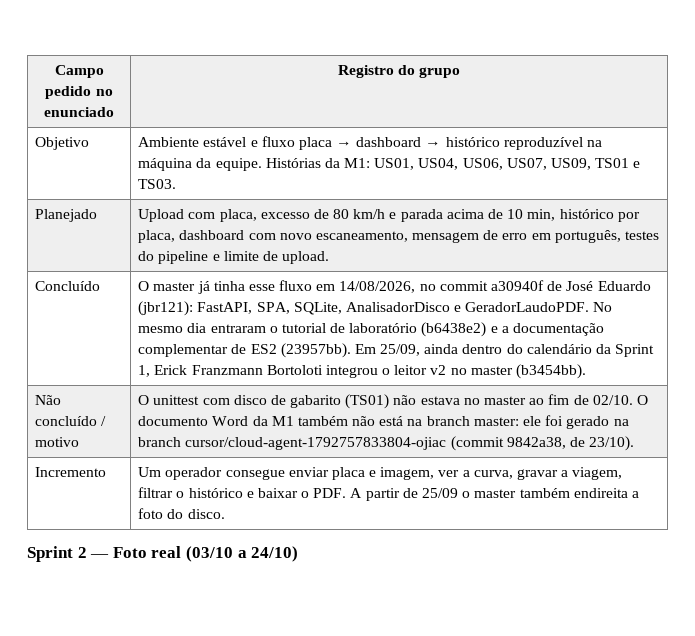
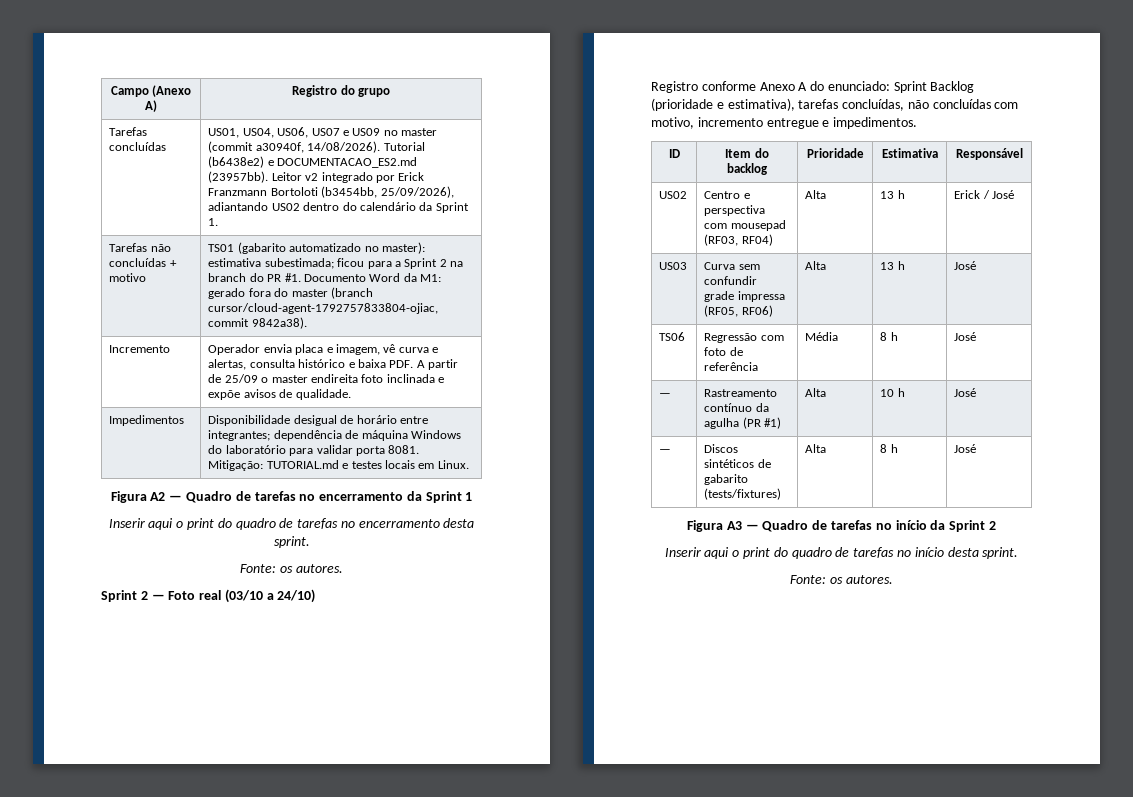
- Campo pedido no enunciado | Registro do grupo
+ Campo (Anexo A) | Registro do grupo
- Objetivo | Ambiente estável e fluxo placa → dashboard → histórico reproduzível na máquina da equipe. Histórias da M1: US01, US04, US06, US07, US09, TS01 e TS03.
- Planejado | Upload com placa, excesso de 80 km/h e parada acima de 10 min, histórico por placa, dashboard com novo escaneamento, mensagem de erro em português, testes do pipeline e limite de upload.
- Concluído | O master já tinha esse fluxo em 14/08/2026, no commit a30940f de José Eduardo (jbr121): FastAPI, SPA, SQLite, AnalisadorDisco e GeradorLaudoPDF. No mesmo dia entraram o tutorial de laboratório (b6438e2) e a documentação complementar de ES2 (23957bb). Em 25/09, ainda dentro do calendário da Sprint 1, Erick Franzmann Bortoloti integrou o leitor v2 no master (b3454bb).
- Não concluído / motivo | O unittest com disco de gabarito (TS01) não estava no master ao fim de 02/10. O documento Word da M1 também não está na branch master: ele foi gerado na branch cursor/cloud-agent-1792757833804-ojiac (commit 9842a38, de 23/10).
- Incremento | Um operador consegue enviar placa e imagem, ver a curva, gravar a viagem, filtrar o histórico e baixar o PDF. A partir de 25/09 o master também endireita a foto do disco.
+ Tarefas concluídas | US01, US04, US06, US07 e US09 no master (commit a30940f, 14/08/2026). Tutorial (b6438e2) e DOCUMENTACAO_ES2.md (23957bb). Leitor v2 integrado por Erick Franzmann Bortoloti (b3454bb, 25/09/2026), adiantando US02 dentro do calendário da Sprint 1.
+ Tarefas não concluídas + motivo | TS01 (gabarito automatizado no master): estimativa subestimada; ficou para a Sprint 2 na branch do PR #1. Documento Word da M1: gerado fora do master (branch cursor/cloud-agent-1792757833804-ojiac, commit 9842a38).
+ Incremento | Operador envia placa e imagem, vê curva e alertas, consulta histórico e baixa PDF. A partir de 25/09 o master endireita foto inclinada e expõe avisos de qualidade.
+ Impedimentos | Disponibilidade desigual de horário entre integrantes; dependência de máquina Windows do laboratório para validar porta 8081. Mitigação: TUTORIAL.md e testes locais em Linux.
+ Figura A2 — Quadro de tarefas no encerramento da Sprint 1
+ Inserir aqui o print do quadro de tarefas no encerramento desta sprint.
+ Fonte: os autores.
+ Registro conforme Anexo A do enunciado: Sprint Backlog (prioridade e estimativa), tarefas concluídas, não concluídas com motivo, incremento entregue e impedimentos.
+ ID | Item do backlog | Prioridade | Estimativa | Responsável
+ US02 | Centro e perspectiva com mousepad (RF03, RF04) | Alta | 13 h | Erick / José
+ US03 | Curva sem confundir grade impressa (RF05, RF06) | Alta | 13 h | José
+ TS06 | Regressão com foto de referência | Média | 8 h | José
+ — | Rastreamento contínuo da agulha (PR #1) | Alta | 10 h | José
+ — | Discos sintéticos de gabarito (tests/fixtures) | Alta | 8 h | José
+ Figura A3 — Quadro de tarefas no início da Sprint 2
+ Inserir aqui o print do quadro de tarefas no início desta sprint.
+ Fonte: os autores.

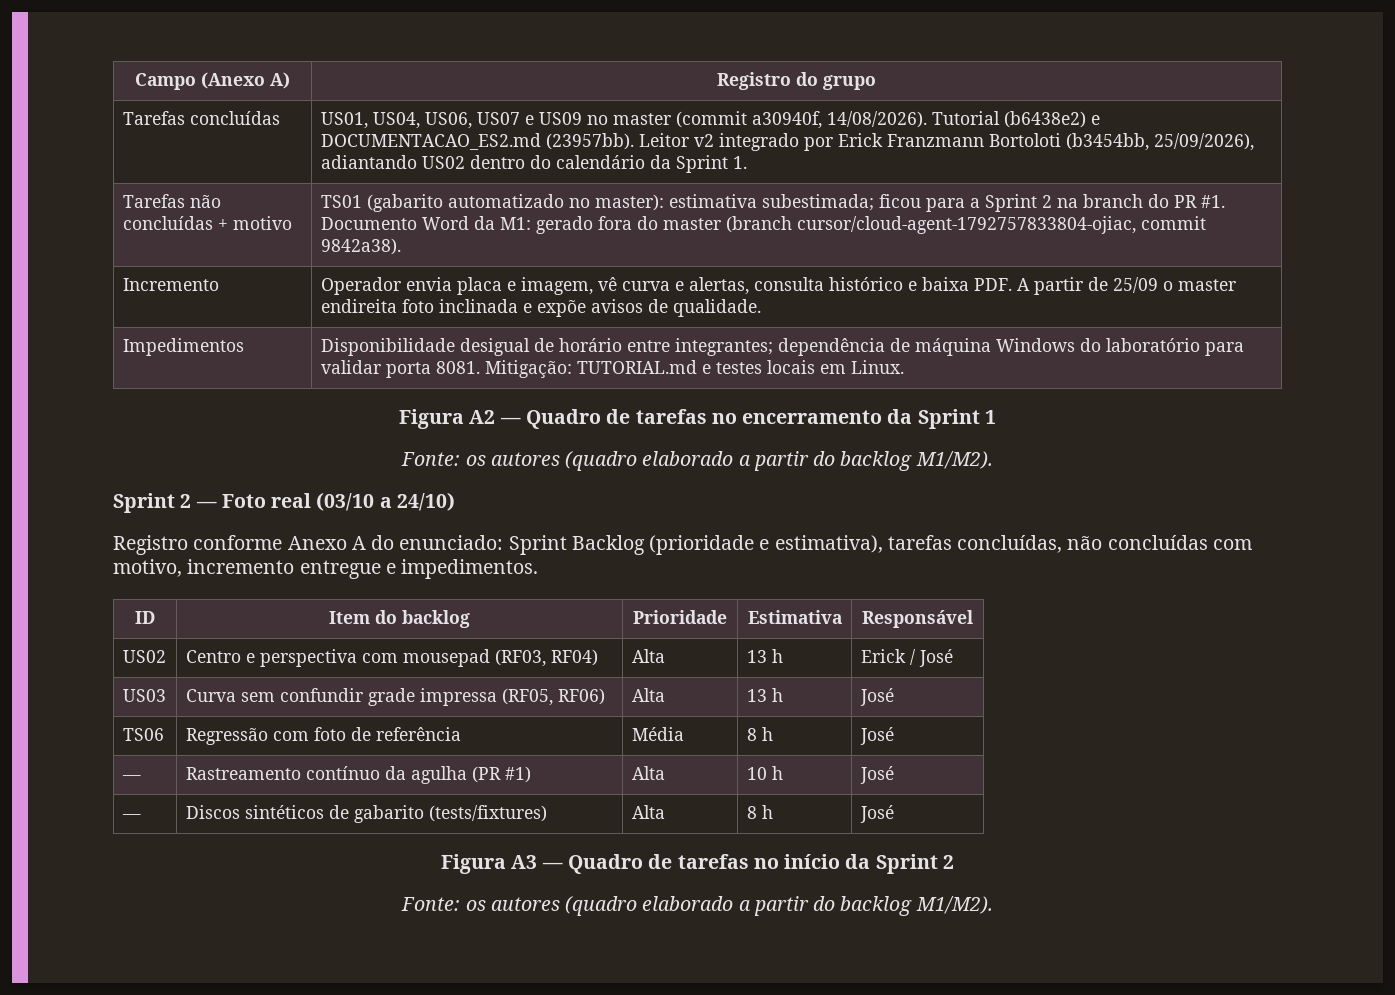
  Figura A2 — Quadro de tarefas no encerramento da Sprint 1
- Inserir aqui o print do quadro de tarefas no encerramento desta sprint.
- Fonte: os autores.
+ Fonte: os autores (quadro elaborado a partir do backlog M1/M2).
  Figura A3 — Quadro de tarefas no início da Sprint 2
- Inserir aqui o print do quadro de tarefas no início desta sprint.
- Fonte: os autores.
+ Fonte: os autores (quadro elaborado a partir do backlog M1/M2).

